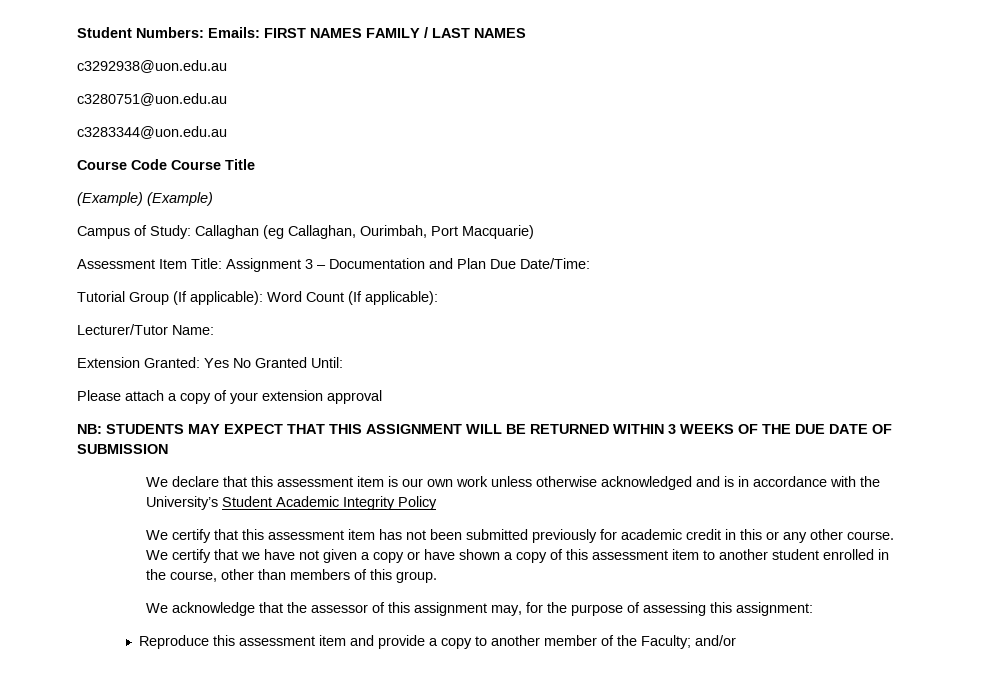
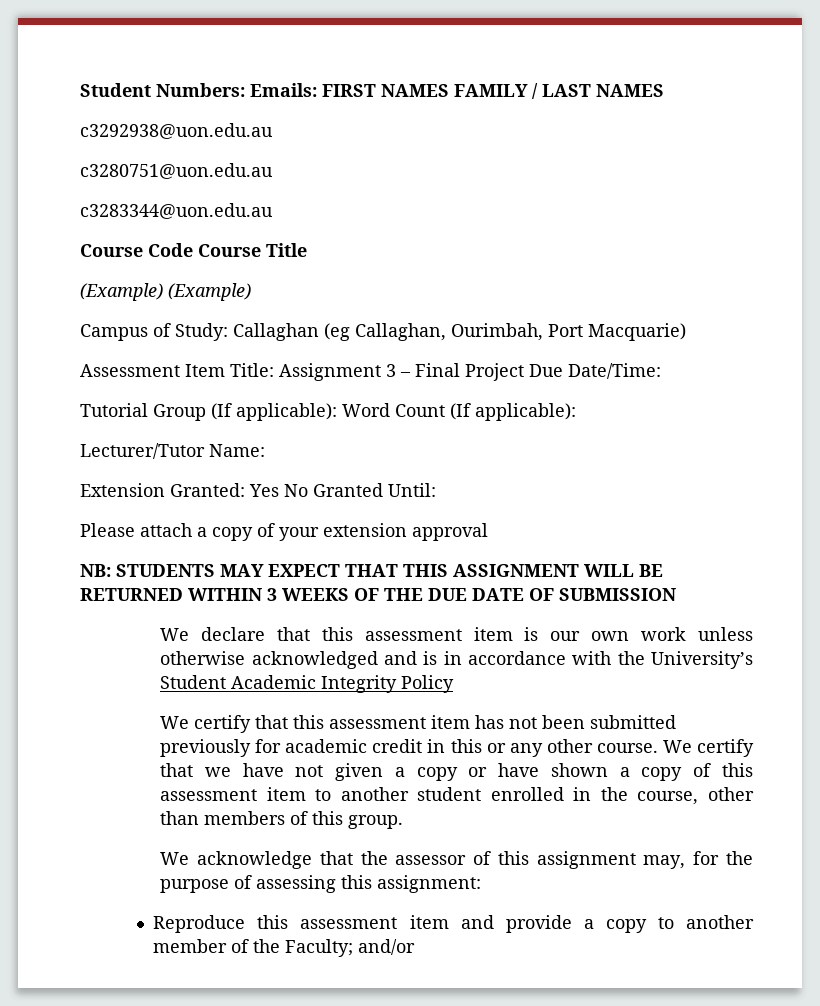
- Assessment Item Title: Assignment 3 – Documentation and Plan Due Date/Time:
+ Assessment Item Title: Assignment 3 – Final Project Due Date/Time:

